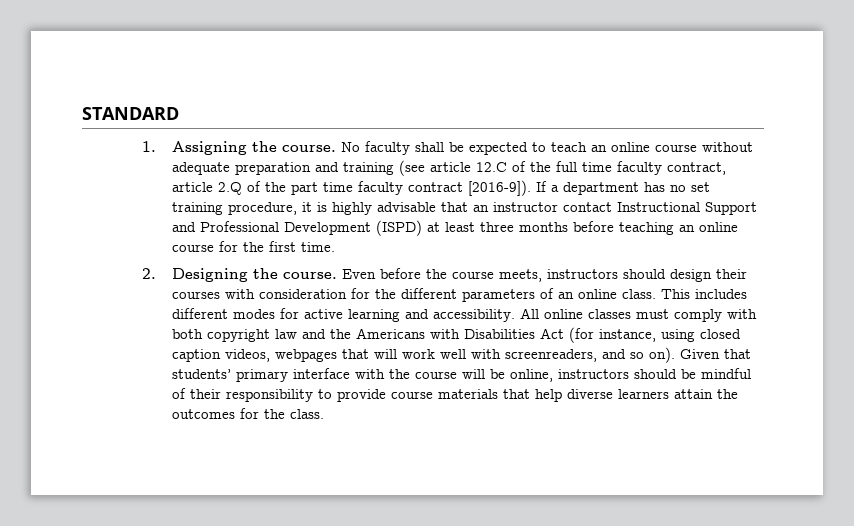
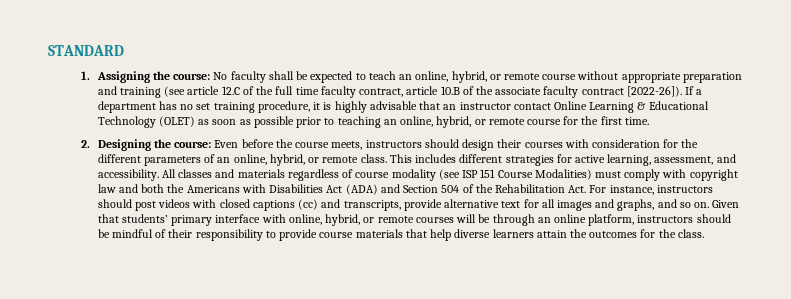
- 1. Assigning the course. No faculty shall be expected to teach an online course without adequate preparation and training (see article 12.C of the full time faculty contract, article 2.Q of the part time faculty contract [2016-9]).
+ 1. Assigning the course: No faculty shall be expected to teach an online, hybrid, or remote course without appropriate preparation and training (see article 12.C of the full time faculty contract, article 10.B of the associate faculty contract [2022-26]).
- If a department has no set training procedure, it is highly advisable that an instructor contact Instructional Support and Professional Development (ISPD) at least three months before teaching an online course for the first time.
+ If a department has no set training procedure, it is highly advisable that an instructor contact Online Learning & Educational Technology (OLET) as soon as possible prior to teaching an online, hybrid, or remote course for the first time.
- 2. Designing the course. Even before the course meets, instructors should design their courses with consideration for the different parameters of an online class.
+ 2. Designing the course: Even before the course meets, instructors should design their courses with consideration for the different parameters of an online, hybrid, or remote class.
- This includes different modes for active learning and accessibility.
+ This includes different strategies for active learning, assessment, and accessibility.
- All online classes must comply with both copyright law and the Americans with Disabilities Act (for instance, using closed caption videos, webpages that will work well with screenreaders, and so on).
+ All classes and materials regardless of course modality (see ISP 151 Course Modalities) must comply with copyright law and both the Americans with Disabilities Act (ADA) and Section 504 of the Rehabilitation Act. For instance, instructors should post videos with closed captions (cc) and transcripts, provide alternative text for all images and graphs, and so on.
- Given that students’ primary interface with the course will be online, instructors should be mindful of their responsibility to provide course materials that help diverse learners attain the outcomes for the class.
+ Given that students’ primary interface with online, hybrid, or remote courses will be through an online platform, instructors should be mindful of their responsibility to provide course materials that help diverse learners attain the outcomes for the class.

